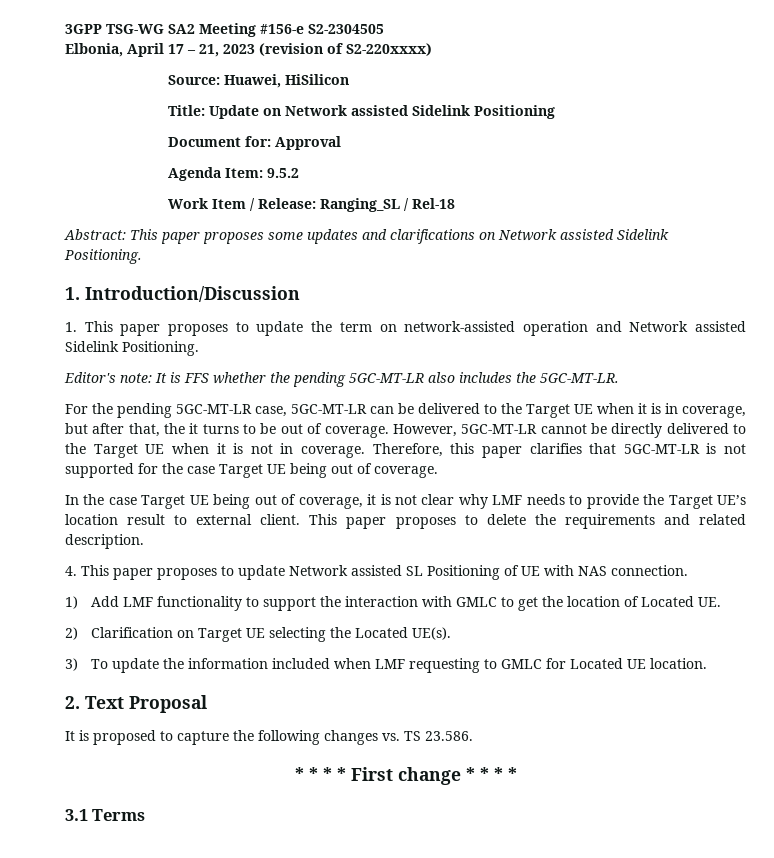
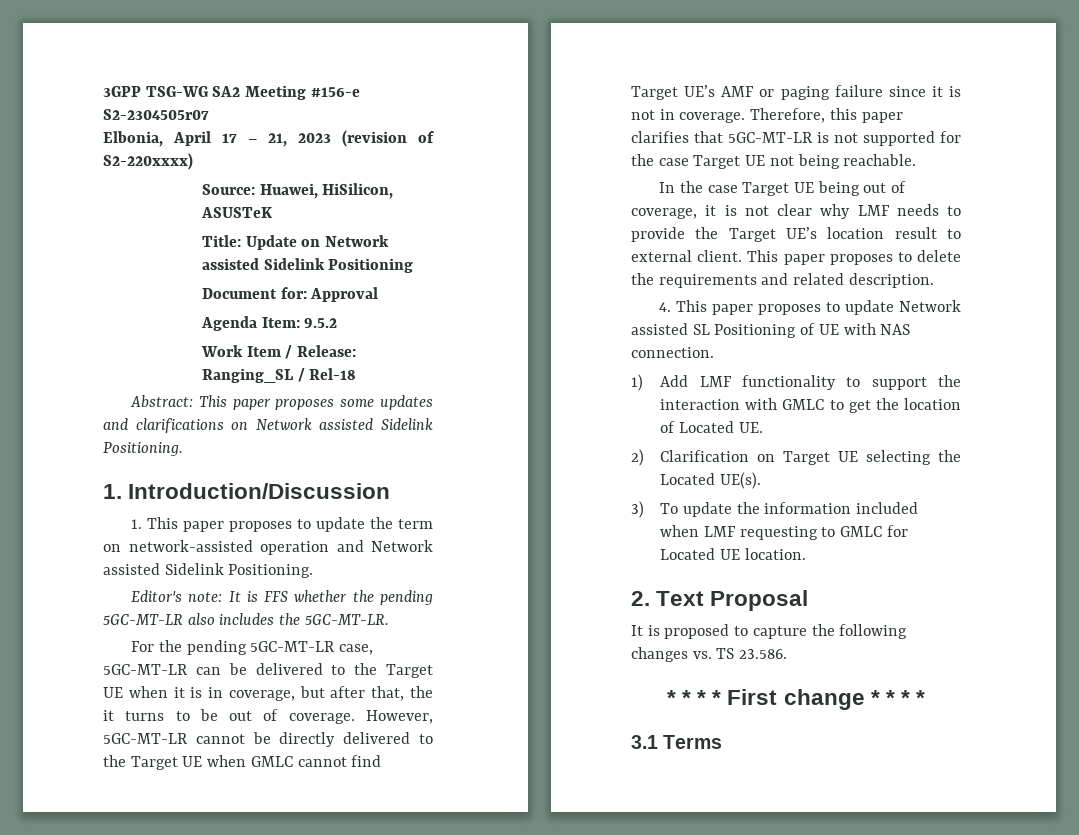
- 3GPP TSG-WG SA2 Meeting #156-e S2-2304505
+ 3GPP TSG-WG SA2 Meeting #156-e S2-2304505r07
- Source: Huawei, HiSilicon
+ Source: Huawei, HiSilicon, ASUSTeK
- However, 5GC-MT-LR cannot be directly delivered to the Target UE when it is not in coverage.
+ However, 5GC-MT-LR cannot be directly delivered to the Target UE when GMLC cannot find Target UE’s AMF or paging failure since it is not in coverage.
- Therefore, this paper clarifies that 5GC-MT-LR is not supported for the case Target UE being out of coverage.
+ Therefore, this paper clarifies that 5GC-MT-LR is not supported for the case Target UE not being reachable.

